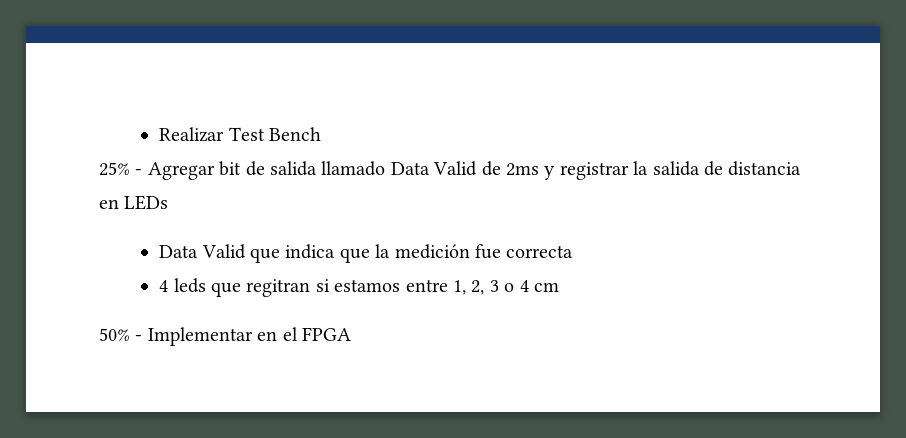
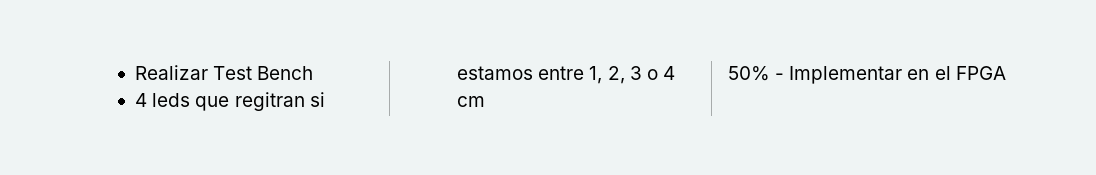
- 25% - Agregar bit de salida llamado Data Valid de 2ms y registrar la salida de distancia en LEDs
- Data Valid que indica que la medición fue correcta

